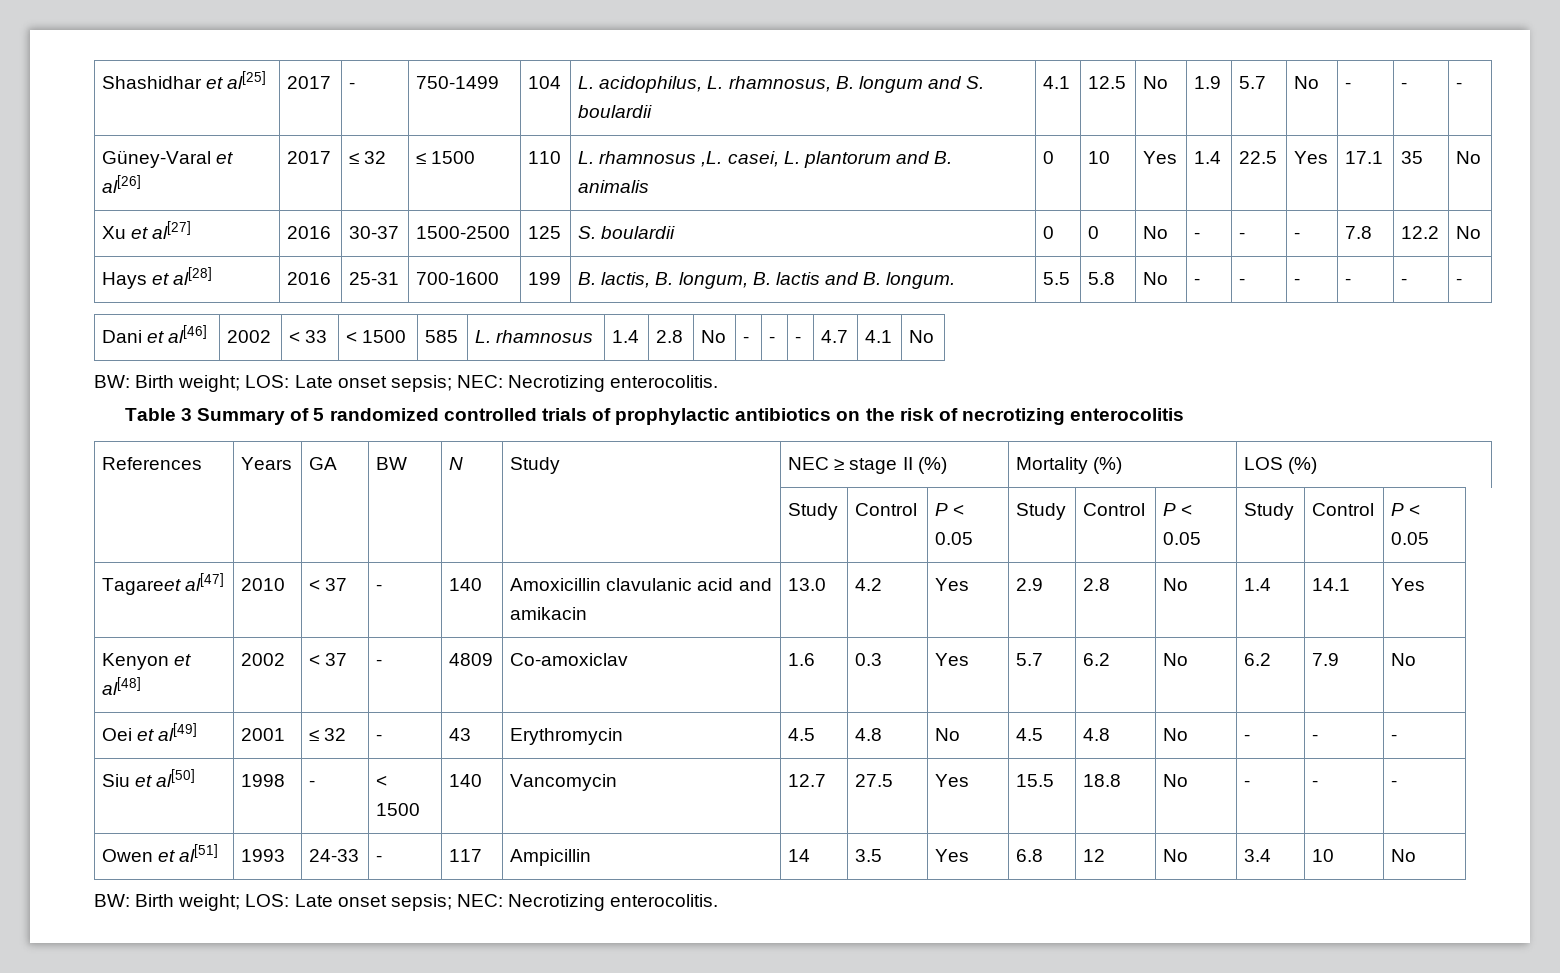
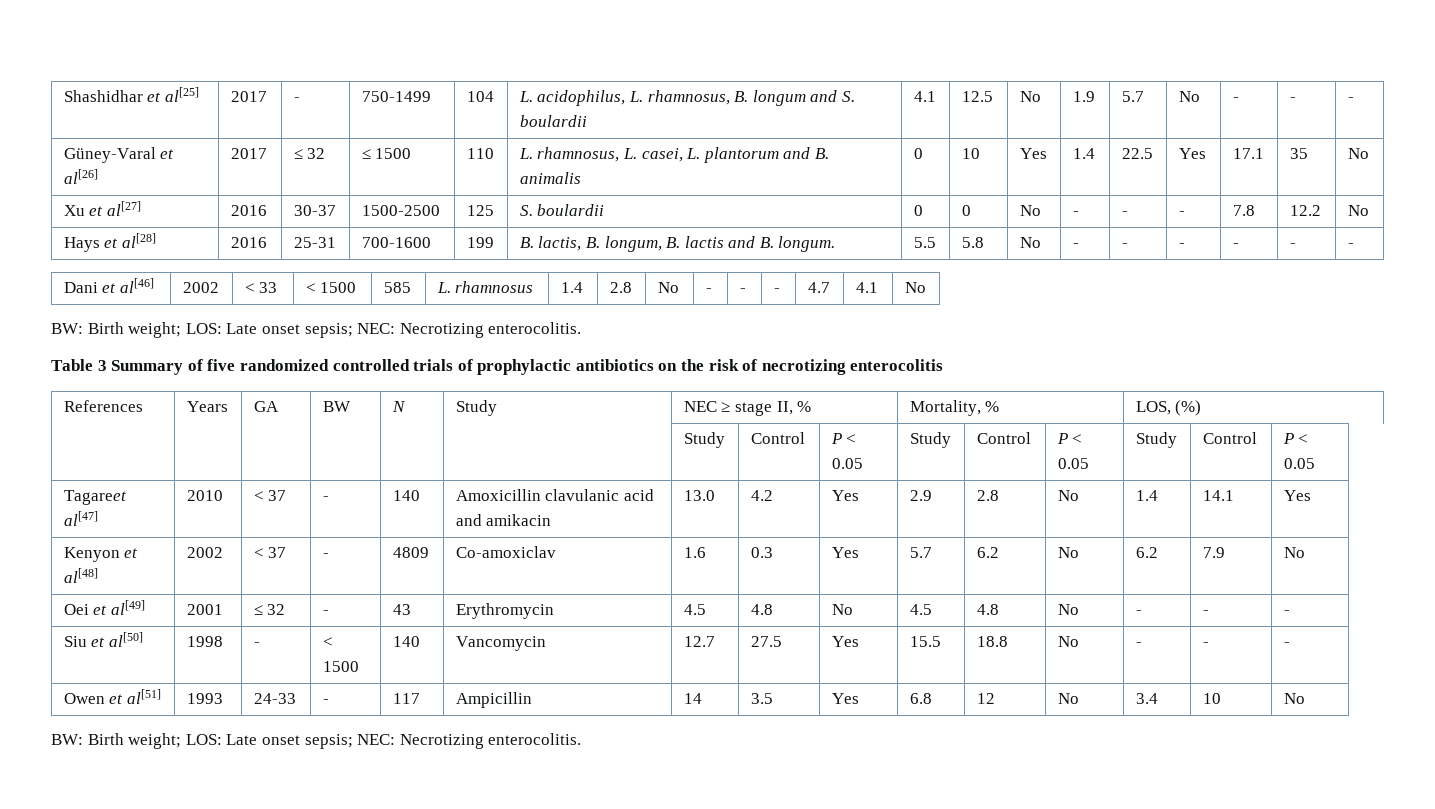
- Güney-Varal et al[26] | 2017 | ≤ 32 | ≤ 1500 | 110 | L. rhamnosus ,L. casei, L. plantorum and B. animalis | 0 | 10 | Yes | 1.4 | 22.5 | Yes | 17.1 | 35 | No
+ Güney-Varal et al[26] | 2017 | ≤ 32 | ≤ 1500 | 110 | L. rhamnosus, L. casei, L. plantorum and B. animalis | 0 | 10 | Yes | 1.4 | 22.5 | Yes | 17.1 | 35 | No
- Table 3 Summary of 5 randomized controlled trials of prophylactic antibiotics on the risk of necrotizing enterocolitis
+ Table 3 Summary of five randomized controlled trials of prophylactic antibiotics on the risk of necrotizing enterocolitis
- References | Years | GA | BW | N | Study | NEC ≥ stage II (%) | Mortality (%) | LOS (%)
+ References | Years | GA | BW | N | Study | NEC ≥ stage II, % | Mortality, % | LOS, (%)

